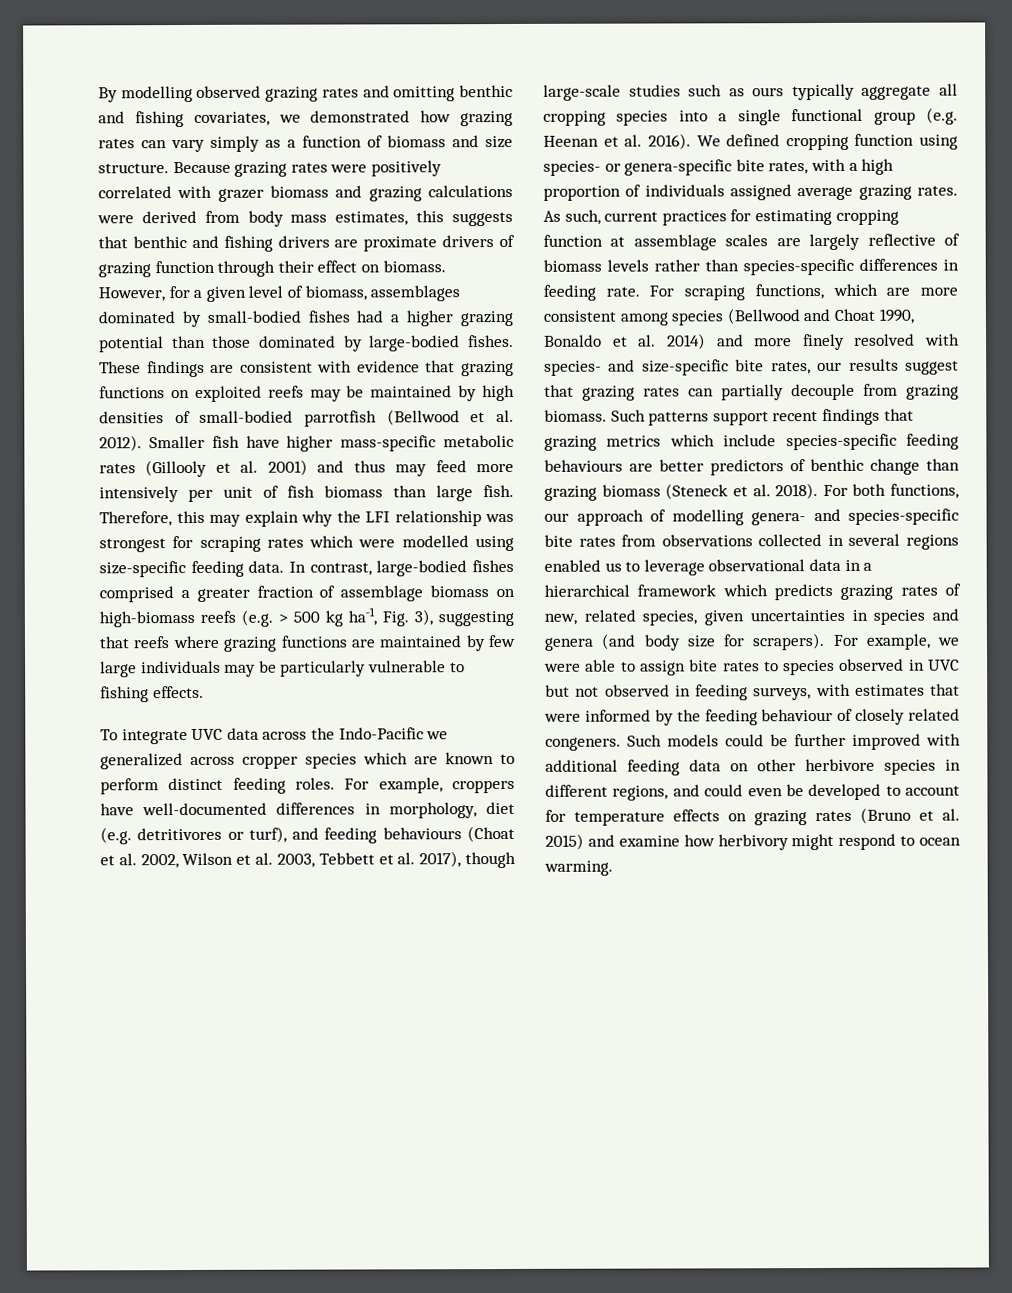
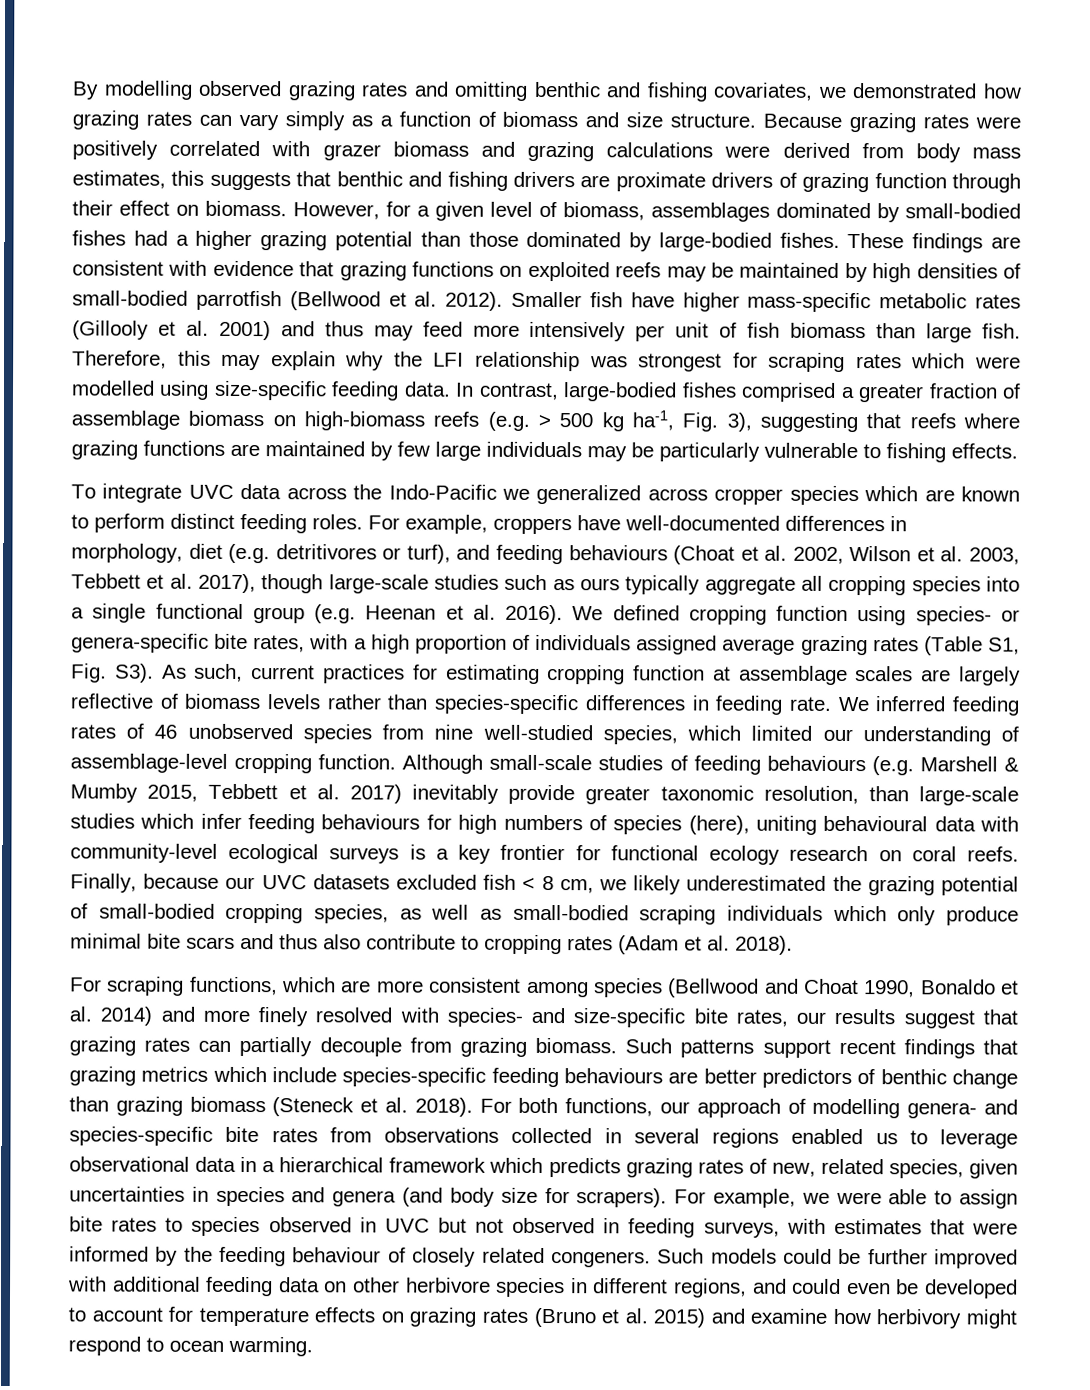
- We defined cropping function using species- or genera-specific bite rates, with a high proportion of individuals assigned average grazing rates. As such, current practices for estimating cropping function at assemblage scales are largely reflective of biomass levels rather than species-specific differences in feeding rate. For scraping functions, which are more consistent among species (Bellwood and Choat 1990, Bonaldo et al. 2014) and more finely resolved with species- and size-specific bite rates, our results suggest that grazing rates can partially decouple from grazing biomass.
+ We defined cropping function using species- or genera-specific bite rates, with a high proportion of individuals assigned average grazing rates (Table S1, Fig. S3). As such, current practices for estimating cropping function at assemblage scales are largely reflective of biomass levels rather than species-specific differences in feeding rate. We inferred feeding rates of 46 unobserved species from nine well-studied species, which limited our understanding of assemblage-level cropping function. Although small-scale studies of feeding behaviours (e.g. Marshell & Mumby 2015, Tebbett et al. 2017) inevitably provide greater taxonomic resolution, than large-scale studies which infer feeding behaviours for high numbers of species (here), uniting behavioural data with community-level ecological surveys is a key frontier for functional ecology research on coral reefs. Finally, because our UVC datasets excluded fish < 8 cm, we likely underestimated the grazing potential of small-bodied cropping species, as well as small-bodied scraping individuals which only produce minimal bite scars and thus also contribute to cropping rates (Adam et al. 2018).
+ For scraping functions, which are more consistent among species (Bellwood and Choat 1990, Bonaldo et al. 2014) and more finely resolved with species- and size-specific bite rates, our results suggest that grazing rates can partially decouple from grazing biomass.

